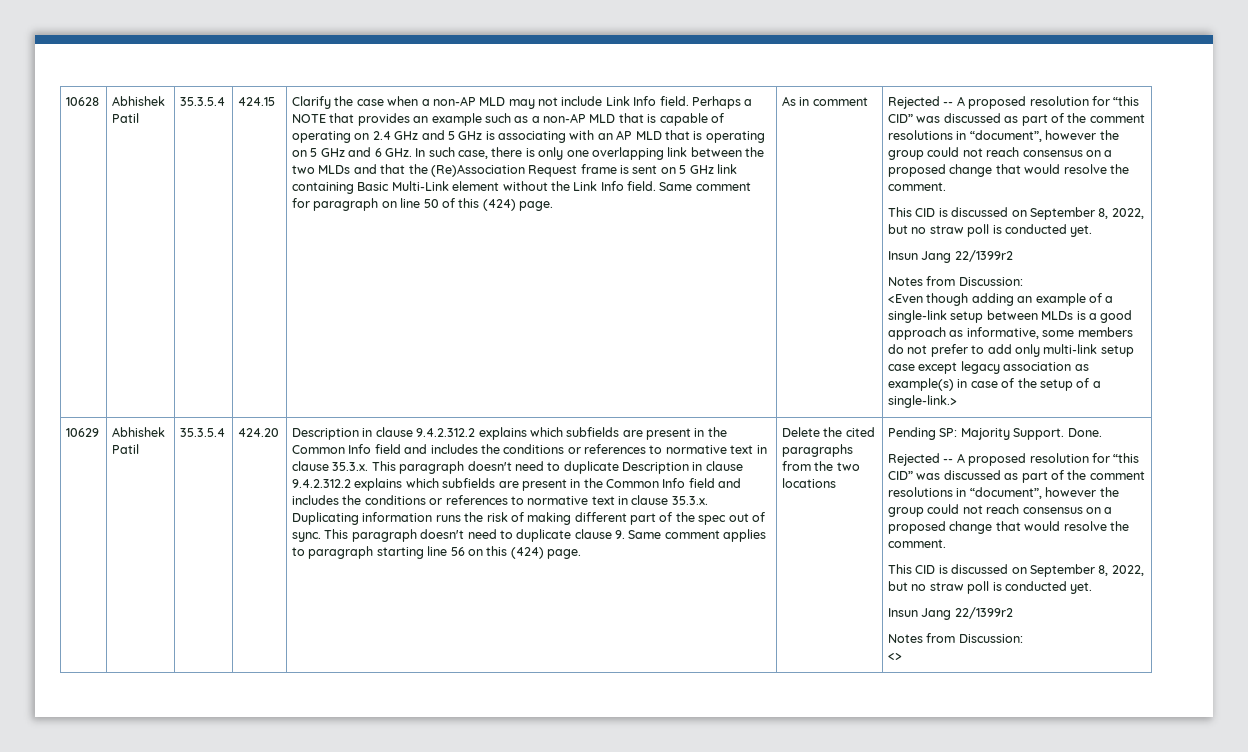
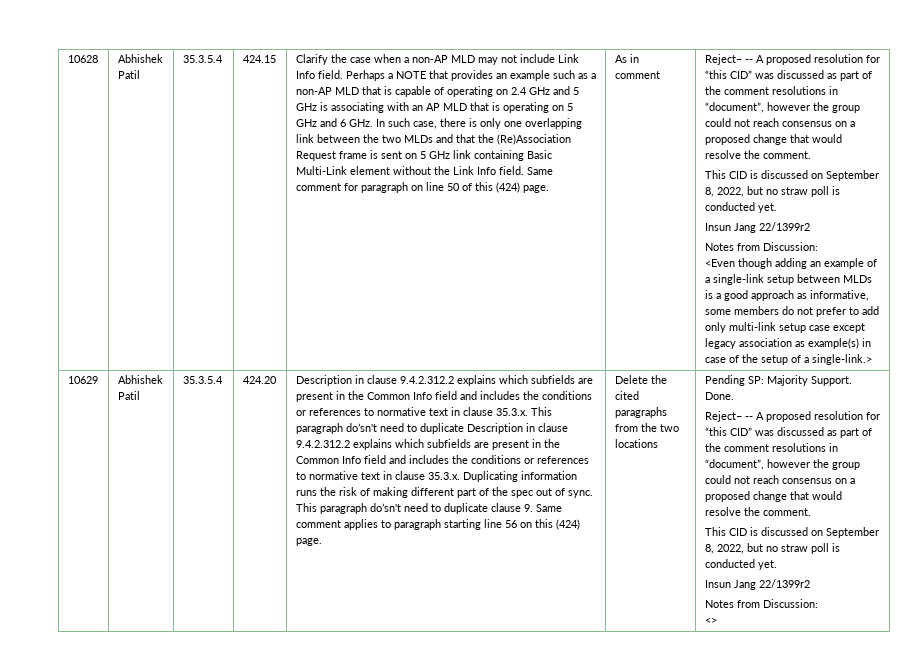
- As in comment | Rejected -- A proposed resolution for “this CID” was discussed as part of the comment resolutions in “document”, however the group could not reach consensus on a proposed change that would resolve the comment.
+ As in comment | Reject– -- A proposed resolution for “this CID” was discussed as part of the comment resolutions in “document”, however the group could not reach consensus on a proposed change that would resolve the comment.
- Description in clause 9.4.2.312.2 explains which subfields are present in the Common Info field and includes the conditions or references to normative text in clause 35.3.x. This paragraph doesn't need to duplicate Description in clause 9.4.2.312.2 explains which subfields are present in the Common Info field and includes the conditions or references to normative text in clause 35.3.x. Duplicating information runs the risk of making different part of the spec out of sync.
+ Description in clause 9.4.2.312.2 explains which subfields are present in the Common Info field and includes the conditions or references to normative text in clause 35.3.x. This paragraph do’sn't need to duplicate Description in clause 9.4.2.312.2 explains which subfields are present in the Common Info field and includes the conditions or references to normative text in clause 35.3.x. Duplicating information runs the risk of making different part of the spec out of sync.
- This paragraph doesn't need to duplicate clause 9. Same comment applies to paragraph starting line 56 on this (424) page.
+ This paragraph do’sn't need to duplicate clause 9. Same comment applies to paragraph starting line 56 on this (424) page.
  Done.
- Rejected -- A proposed resolution for “this CID” was discussed as part of the comment resolutions in “document”, however the group could not reach consensus on a proposed change that would resolve the comment.
+ Reject– -- A proposed resolution for “this CID” was discussed as part of the comment resolutions in “document”, however the group could not reach consensus on a proposed change that would resolve the comment.

